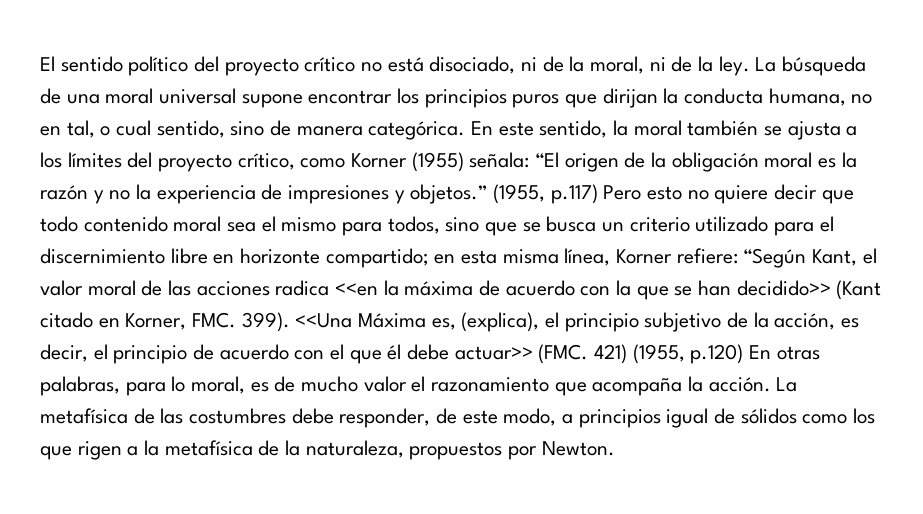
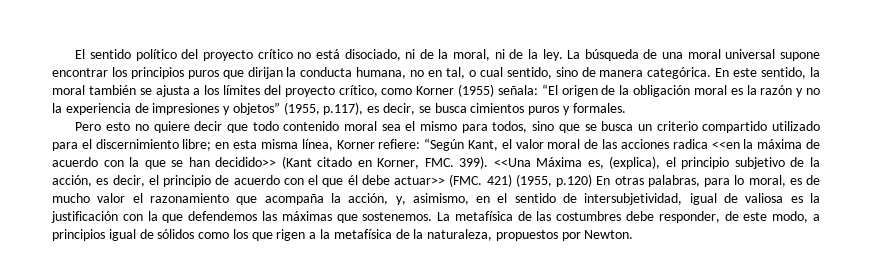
- “El origen de la obligación moral es la razón y no la experiencia de impresiones y objetos.” (1955, p.117) Pero esto no quiere decir que todo contenido moral sea el mismo para todos, sino que se busca un criterio utilizado para el discernimiento libre en horizonte compartido;
+ “El origen de la obligación moral es la razón y no la experiencia de impresiones y objetos” (1955, p.117), es decir, se busca cimientos puros y formales.
+ Pero esto no quiere decir que todo contenido moral sea el mismo para todos, sino que se busca un criterio compartido utilizado para el discernimiento libre;
- <<Una Máxima es, (explica), el principio subjetivo de la acción, es decir, el principio de acuerdo con el que él debe actuar>> (FMC. 421) (1955, p.120) En otras palabras, para lo moral, es de mucho valor el razonamiento que acompaña la acción.
+ <<Una Máxima es, (explica), el principio subjetivo de la acción, es decir, el principio de acuerdo con el que él debe actuar>> (FMC. 421) (1955, p.120) En otras palabras, para lo moral, es de mucho valor el razonamiento que acompaña la acción, y, asimismo, en el sentido de intersubjetividad, igual de valiosa es la justificación con la que defendemos las máximas que sostenemos.

